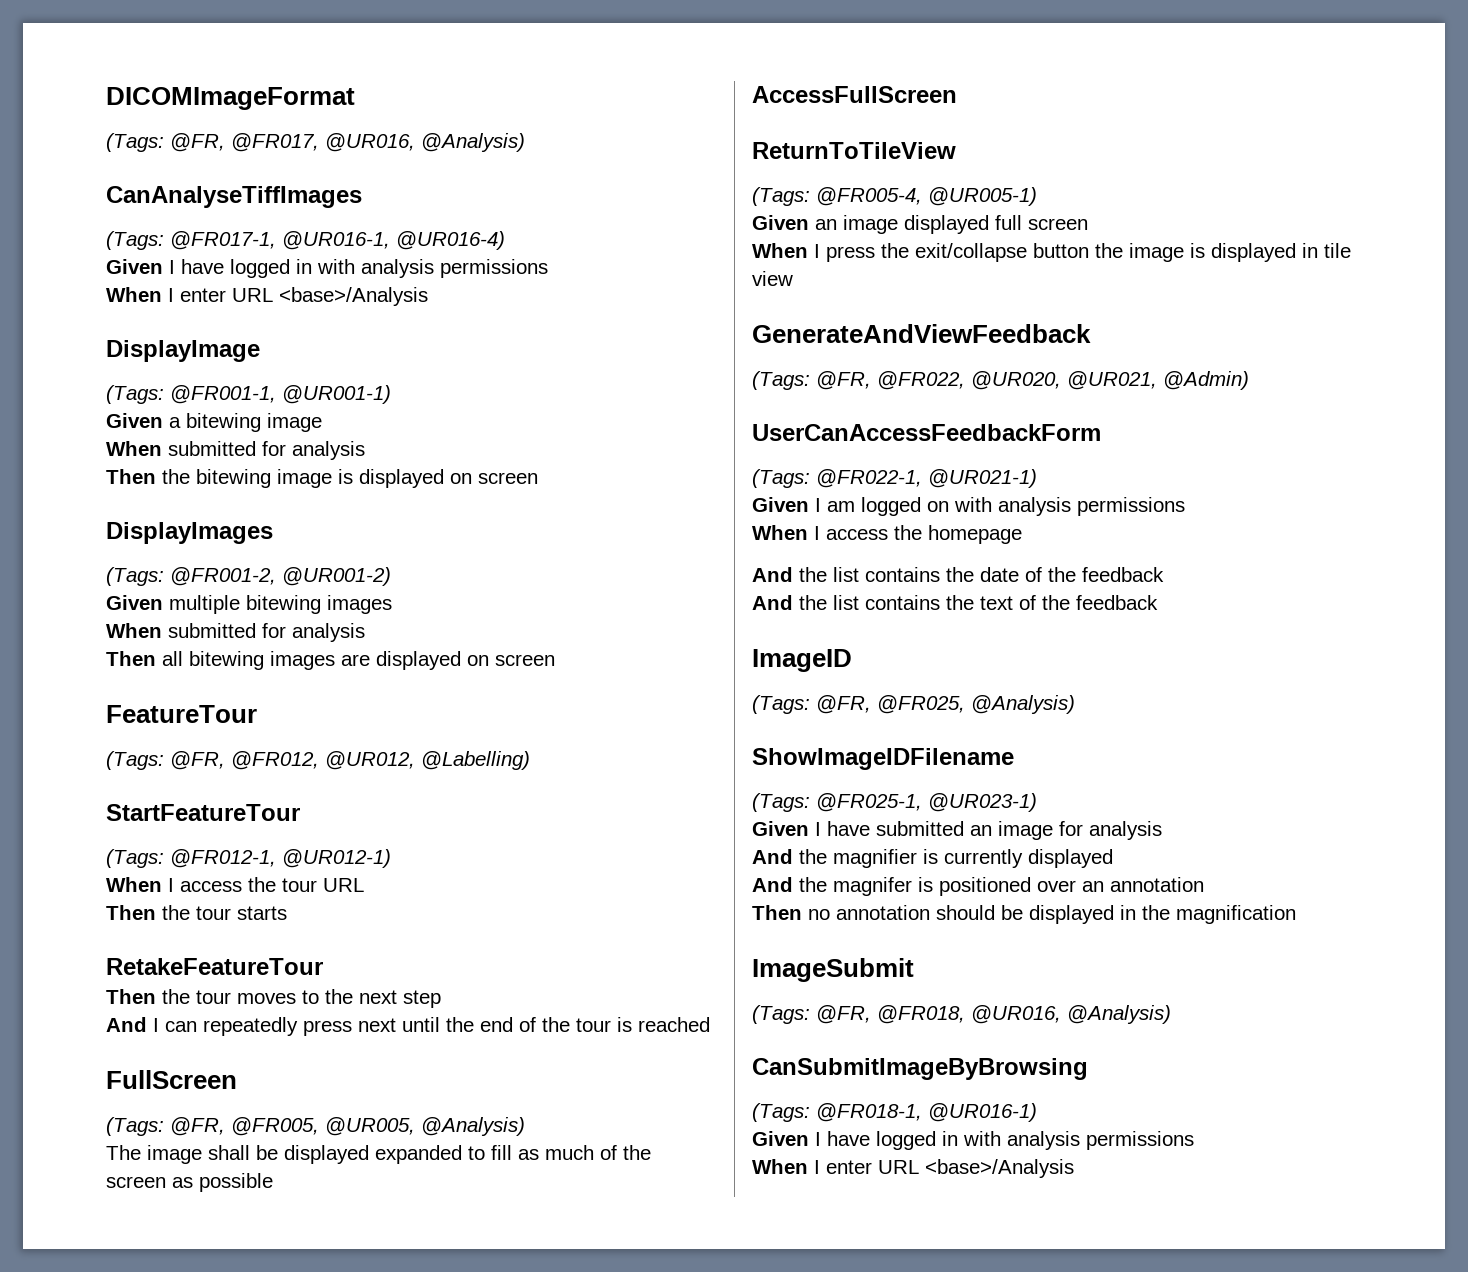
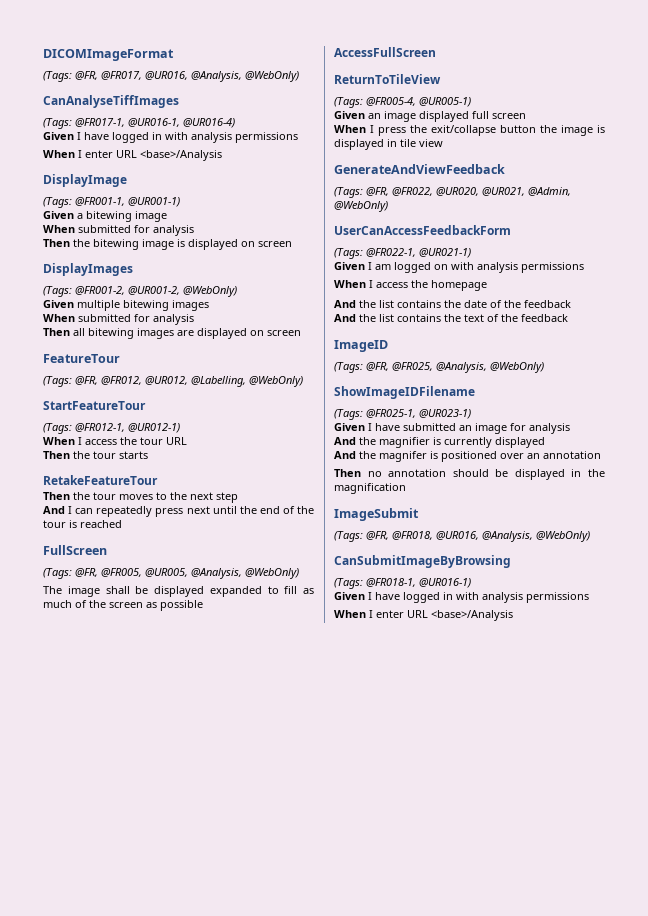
- (Tags: @FR, @FR017, @UR016, @Analysis)
+ (Tags: @FR, @FR017, @UR016, @Analysis, @WebOnly)
- (Tags: @FR001-2, @UR001-2)
+ (Tags: @FR001-2, @UR001-2, @WebOnly)
- (Tags: @FR, @FR012, @UR012, @Labelling)
+ (Tags: @FR, @FR012, @UR012, @Labelling, @WebOnly)
- (Tags: @FR, @FR005, @UR005, @Analysis)
+ (Tags: @FR, @FR005, @UR005, @Analysis, @WebOnly)
- (Tags: @FR, @FR022, @UR020, @UR021, @Admin)
+ (Tags: @FR, @FR022, @UR020, @UR021, @Admin, @WebOnly)
- (Tags: @FR, @FR025, @Analysis)
+ (Tags: @FR, @FR025, @Analysis, @WebOnly)
- (Tags: @FR, @FR018, @UR016, @Analysis)
+ (Tags: @FR, @FR018, @UR016, @Analysis, @WebOnly)

